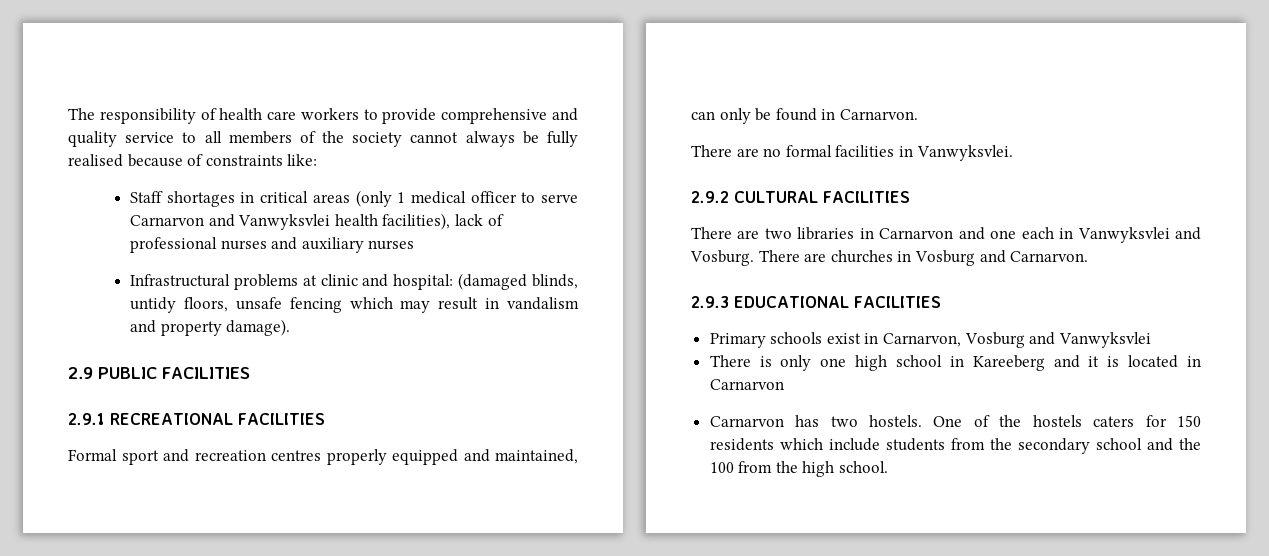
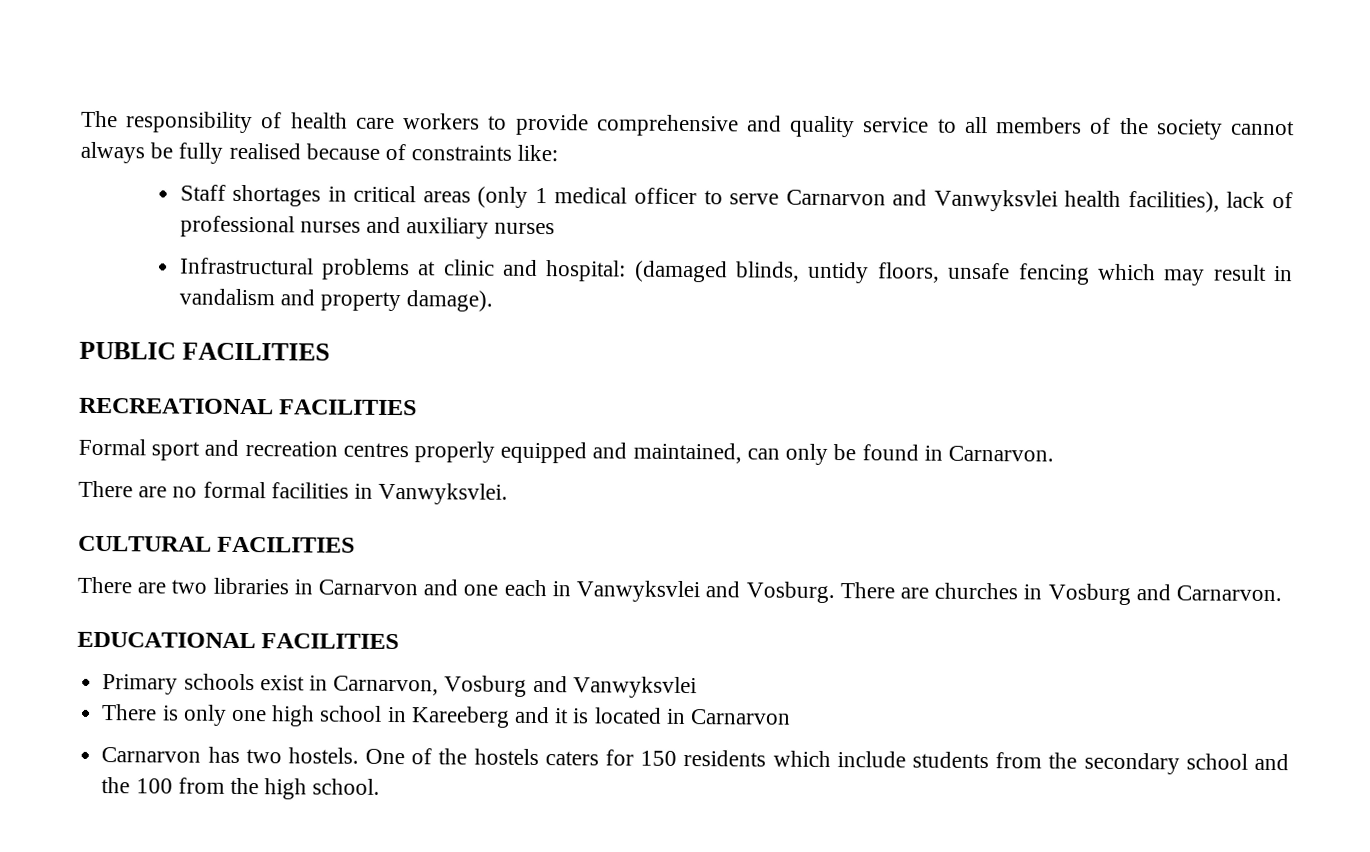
- 2.9 PUBLIC FACILITIES
+ PUBLIC FACILITIES
- 2.9.1 RECREATIONAL FACILITIES
+ RECREATIONAL FACILITIES
- 2.9.2 CULTURAL FACILITIES
+ CULTURAL FACILITIES
- 2.9.3 EDUCATIONAL FACILITIES
+ EDUCATIONAL FACILITIES

